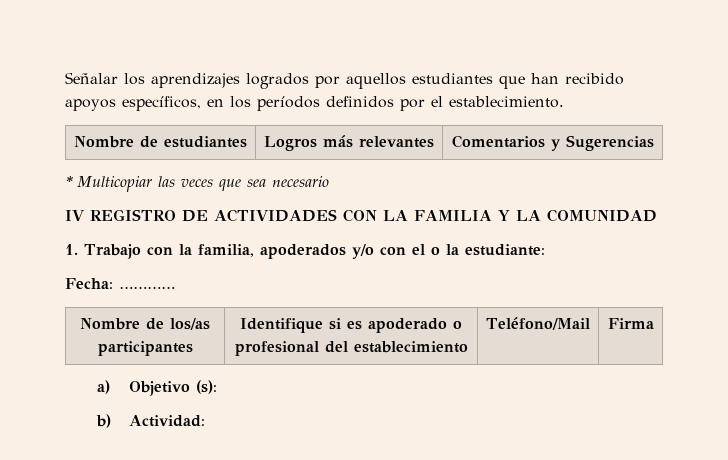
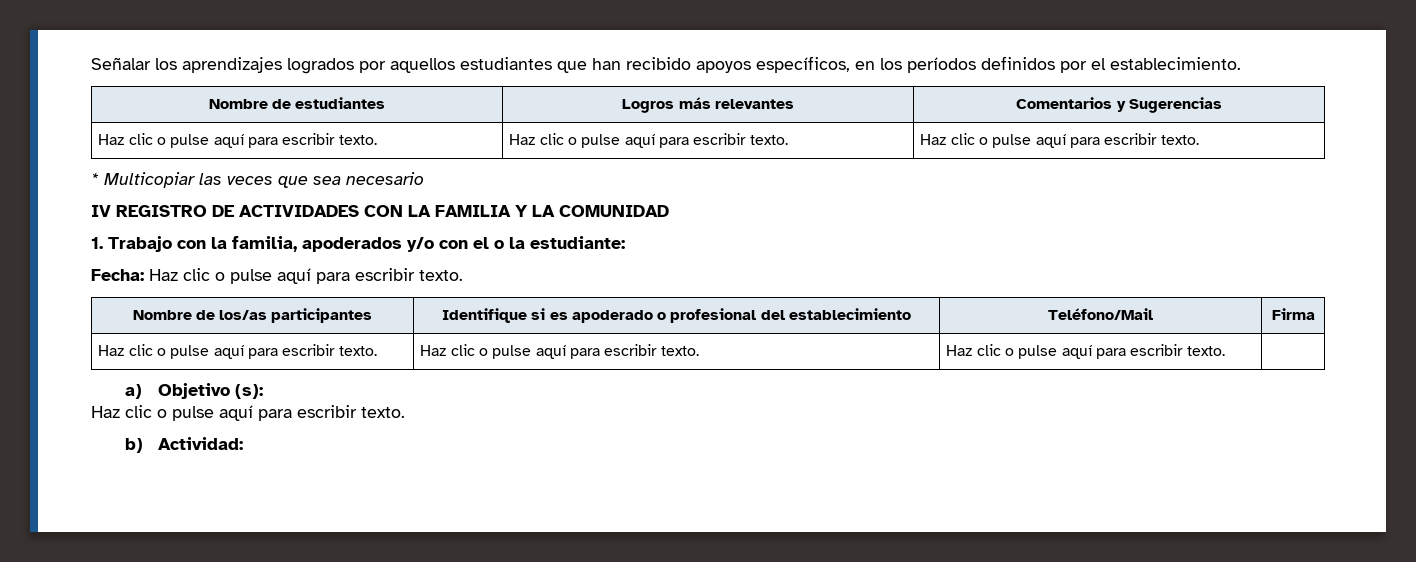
  Nombre de estudiantes | Logros más relevantes | Comentarios y Sugerencias
+ Haz clic o pulse aquí para escribir texto. | Haz clic o pulse aquí para escribir texto. | Haz clic o pulse aquí para escribir texto.
- Fecha: …………
+ Fecha: Haz clic o pulse aquí para escribir texto.
+ Haz clic o pulse aquí para escribir texto. | Haz clic o pulse aquí para escribir texto. | Haz clic o pulse aquí para escribir texto. |
  a) Objetivo (s):
+ Haz clic o pulse aquí para escribir texto.

